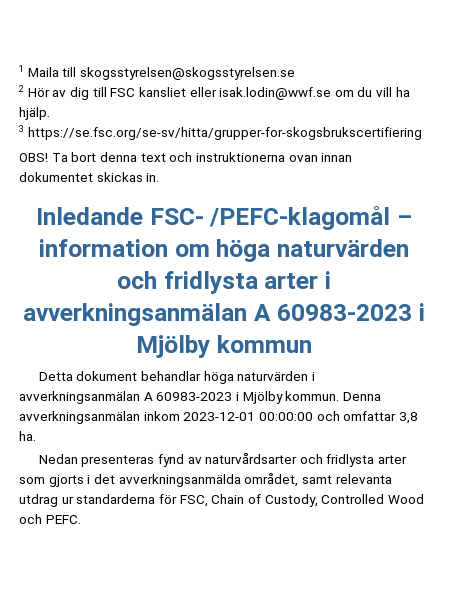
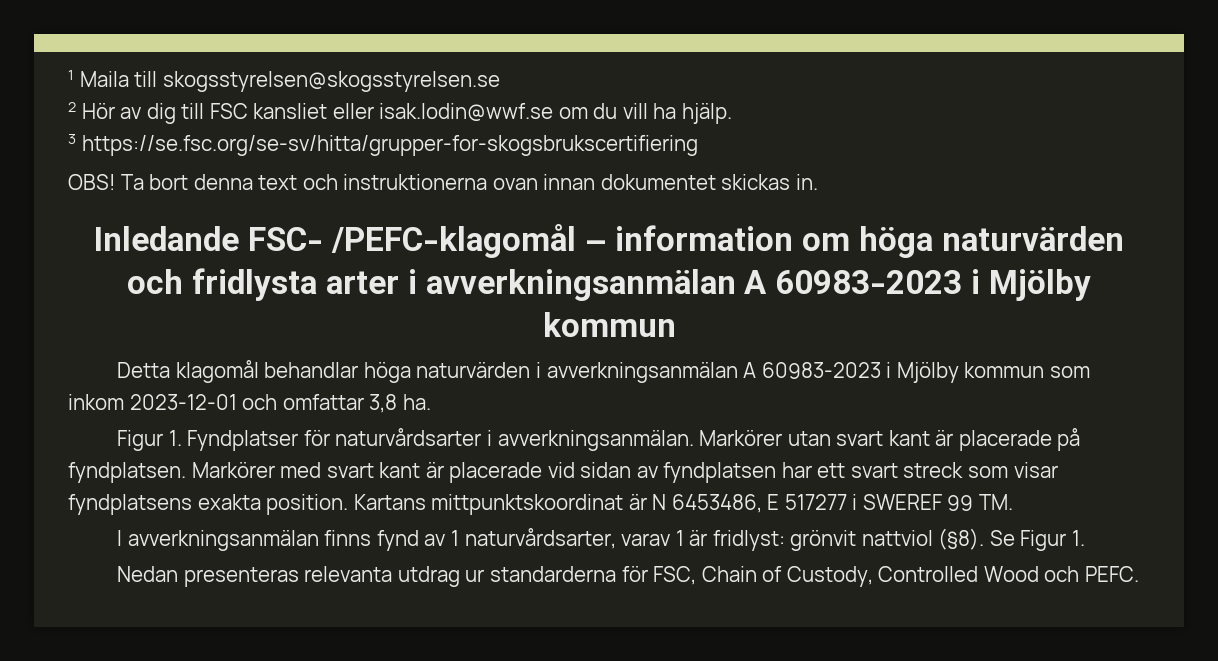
- Detta dokument behandlar höga naturvärden i avverkningsanmälan A 60983-2023 i Mjölby kommun. Denna avverkningsanmälan inkom 2023-12-01 00:00:00 och omfattar 3,8 ha.
+ Detta klagomål behandlar höga naturvärden i avverkningsanmälan A 60983-2023 i Mjölby kommun som inkom 2023-12-01 och omfattar 3,8 ha.
- Nedan presenteras fynd av naturvårdsarter och fridlysta arter som gjorts i det avverkningsanmälda området, samt relevanta utdrag ur standarderna för FSC, Chain of Custody, Controlled Wood och PEFC.
+ Figur 1. Fyndplatser för naturvårdsarter i avverkningsanmälan. Markörer utan svart kant är placerade på fyndplatsen. Markörer med svart kant är placerade vid sidan av fyndplatsen har ett svart streck som visar fyndplatsens exakta position. Kartans mittpunktskoordinat är N 6453486, E 517277 i SWEREF 99 TM.
+ I avverkningsanmälan finns fynd av 1 naturvårdsarter, varav 1 är fridlyst: grönvit nattviol (§8). Se Figur 1.
+ Nedan presenteras relevanta utdrag ur standarderna för FSC, Chain of Custody, Controlled Wood och PEFC.

